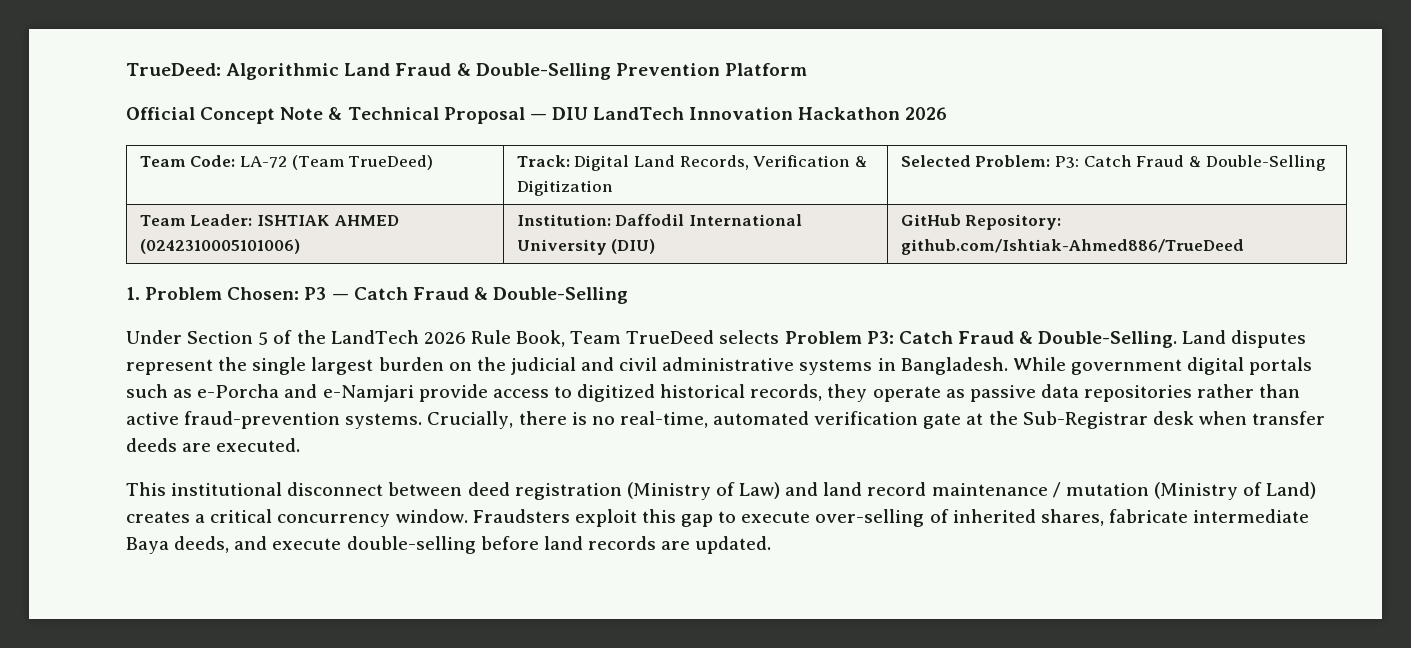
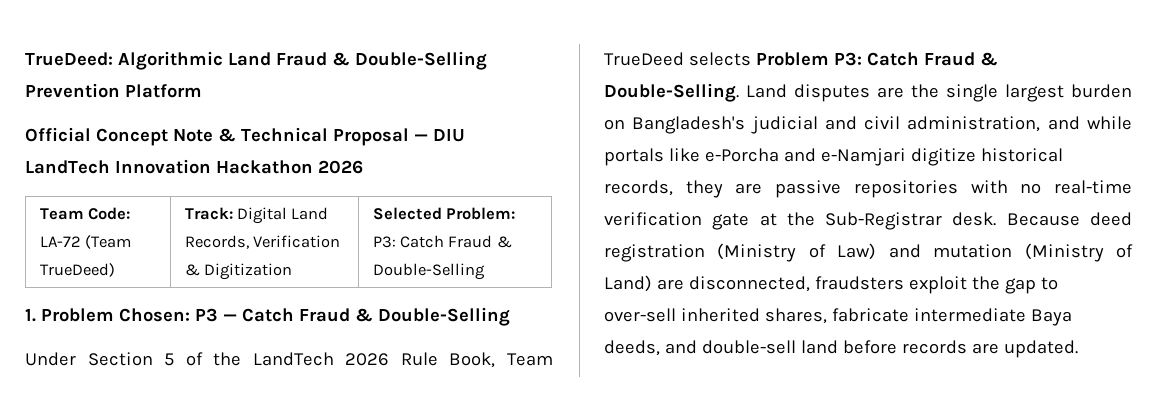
- Team Leader: ISHTIAK AHMED (0242310005101006) | Institution: Daffodil International University (DIU) | GitHub Repository: github.com/Ishtiak-Ahmed886/TrueDeed
- Land disputes represent the single largest burden on the judicial and civil administrative systems in Bangladesh. While government digital portals such as e-Porcha and e-Namjari provide access to digitized historical records, they operate as passive data repositories rather than active fraud-prevention systems. Crucially, there is no real-time, automated verification gate at the Sub-Registrar desk when transfer deeds are executed.
- This institutional disconnect between deed registration (Ministry of Law) and land record maintenance / mutation (Ministry of Land) creates a critical concurrency window. Fraudsters exploit this gap to execute over-selling of inherited shares, fabricate intermediate Baya deeds, and execute double-selling before land records are updated.
+ Land disputes are the single largest burden on Bangladesh's judicial and civil administration, and while portals like e-Porcha and e-Namjari digitize historical records, they are passive repositories with no real-time verification gate at the Sub-Registrar desk. Because deed registration (Ministry of Law) and mutation (Ministry of Land) are disconnected, fraudsters exploit the gap to over-sell inherited shares, fabricate intermediate Baya deeds, and double-sell land before records are updated.

